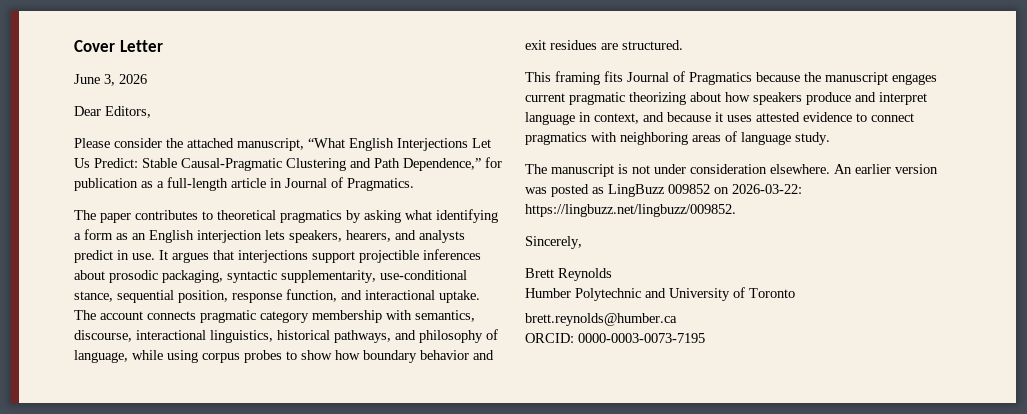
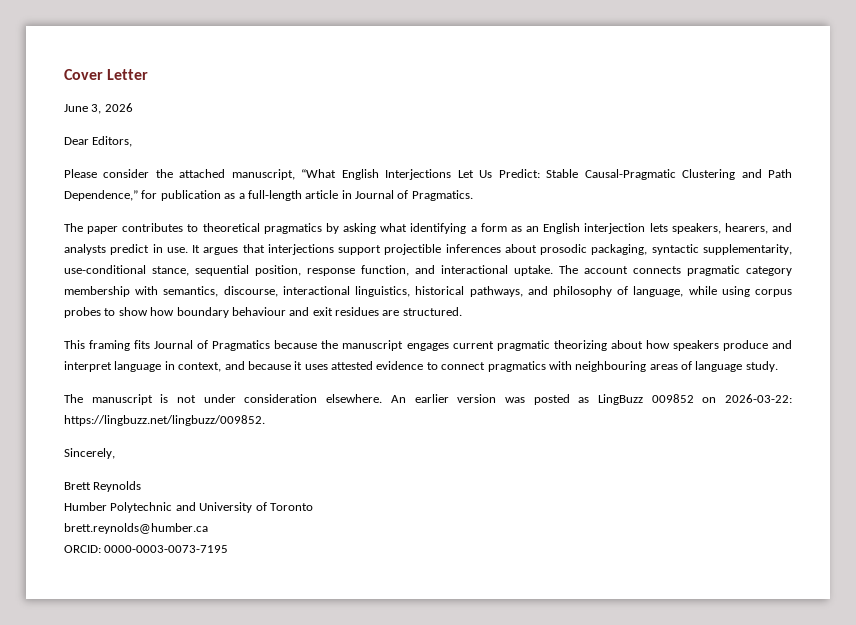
- The account connects pragmatic category membership with semantics, discourse, interactional linguistics, historical pathways, and philosophy of language, while using corpus probes to show how boundary behavior and exit residues are structured.
+ The account connects pragmatic category membership with semantics, discourse, interactional linguistics, historical pathways, and philosophy of language, while using corpus probes to show how boundary behaviour and exit residues are structured.
- This framing fits Journal of Pragmatics because the manuscript engages current pragmatic theorizing about how speakers produce and interpret language in context, and because it uses attested evidence to connect pragmatics with neighboring areas of language study.
+ This framing fits Journal of Pragmatics because the manuscript engages current pragmatic theorizing about how speakers produce and interpret language in context, and because it uses attested evidence to connect pragmatics with neighbouring areas of language study.

